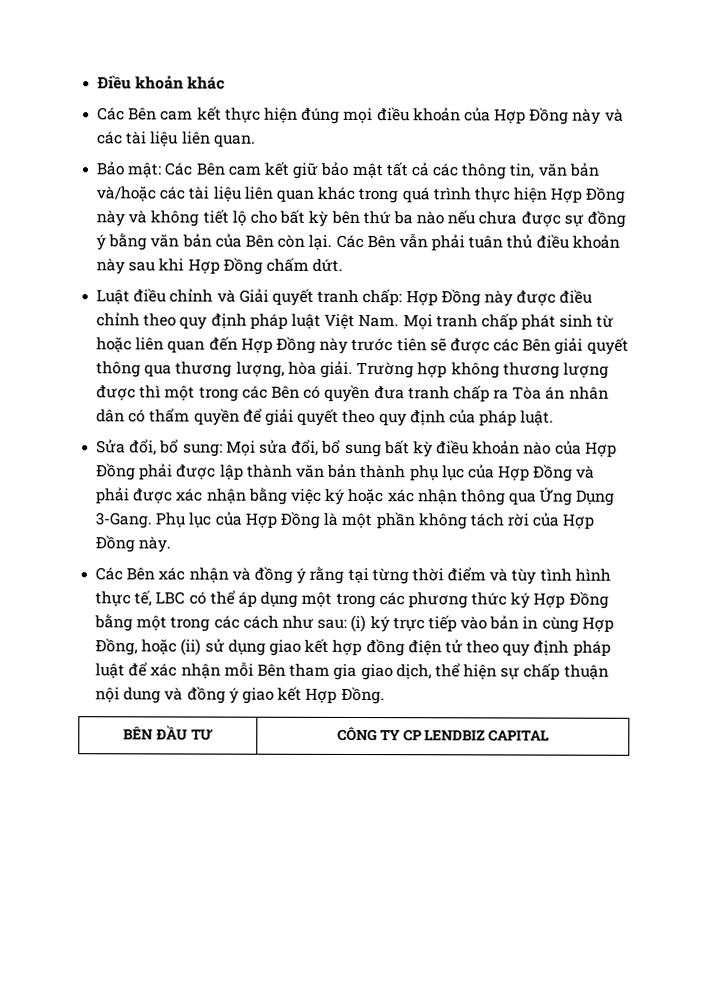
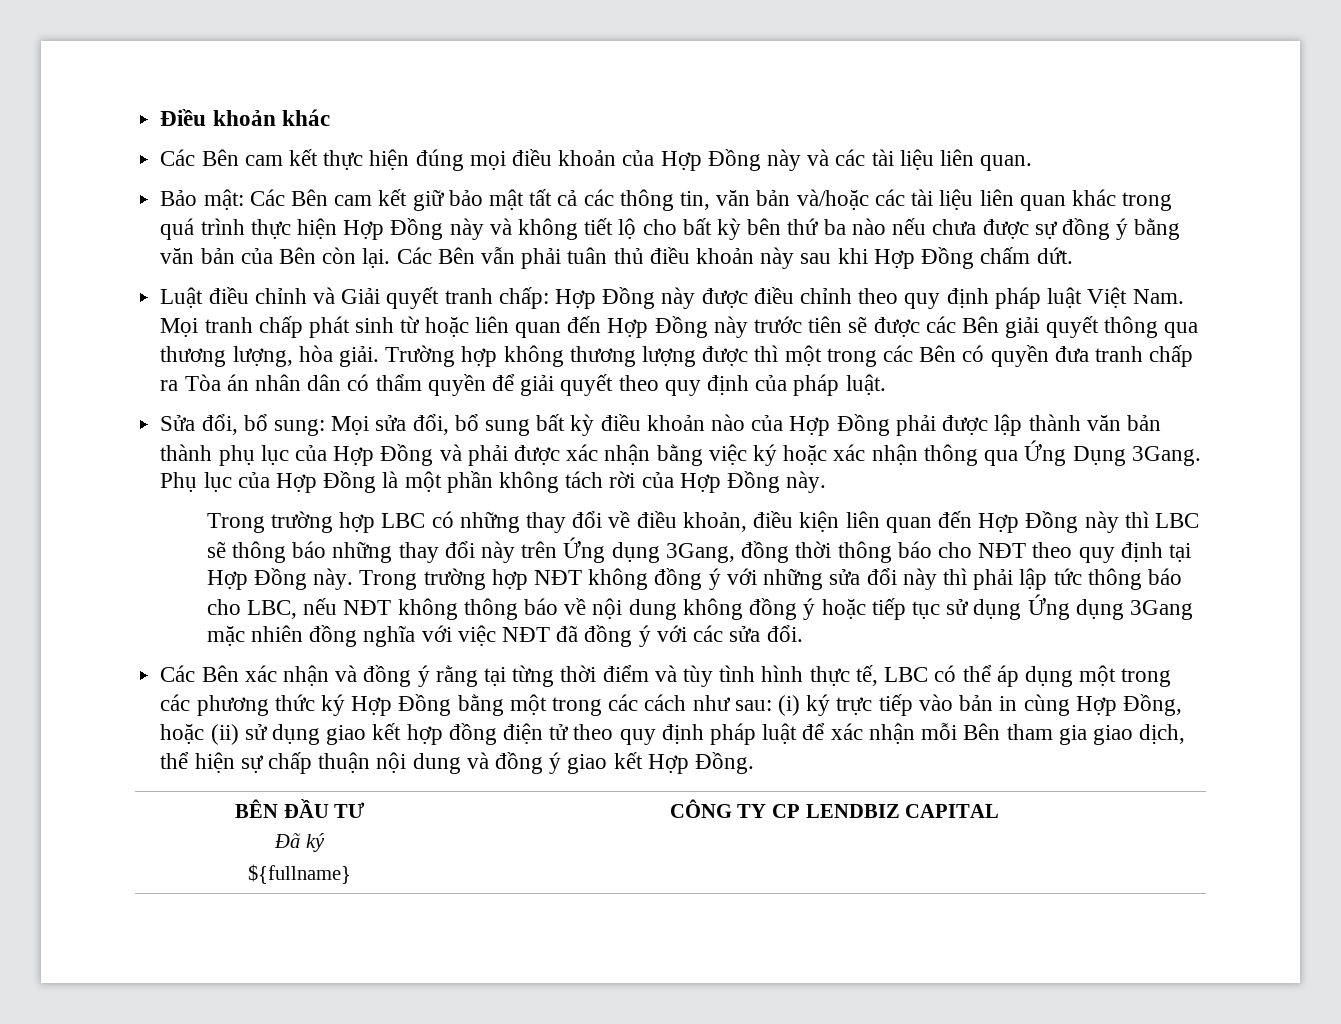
- Sửa đổi, bổ sung: Mọi sửa đổi, bổ sung bất kỳ điều khoản nào của Hợp Đồng phải được lập thành văn bản thành phụ lục của Hợp Đồng và phải được xác nhận bằng việc ký hoặc xác nhận thông qua Ứng Dụng 3-Gang.
+ Sửa đổi, bổ sung: Mọi sửa đổi, bổ sung bất kỳ điều khoản nào của Hợp Đồng phải được lập thành văn bản thành phụ lục của Hợp Đồng và phải được xác nhận bằng việc ký hoặc xác nhận thông qua Ứng Dụng 3Gang.
+ Trong trường hợp LBC có những thay đổi về điều khoản, điều kiện liên quan đến Hợp Đồng này thì LBC sẽ thông báo những thay đổi này trên Ứng dụng 3Gang, đồng thời thông báo cho NĐT theo quy định tại Hợp Đồng này. Trong trường hợp NĐT không đồng ý với những sửa đổi này thì phải lập tức thông báo cho LBC, nếu NĐT không thông báo về nội dung không đồng ý hoặc tiếp tục sử dụng Ứng dụng 3Gang mặc nhiên đồng nghĩa với việc NĐT đã đồng ý với các sửa đổi.
- BÊN ĐẦU TƯ | CÔNG TY CP LENDBIZ CAPITAL
+ BÊN ĐẦU TƯ
+ Đã ký
+ ${fullname} | CÔNG TY CP LENDBIZ CAPITAL

